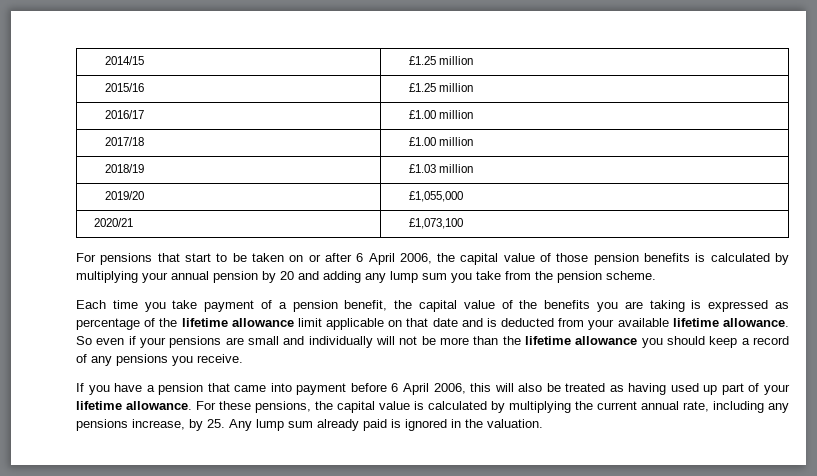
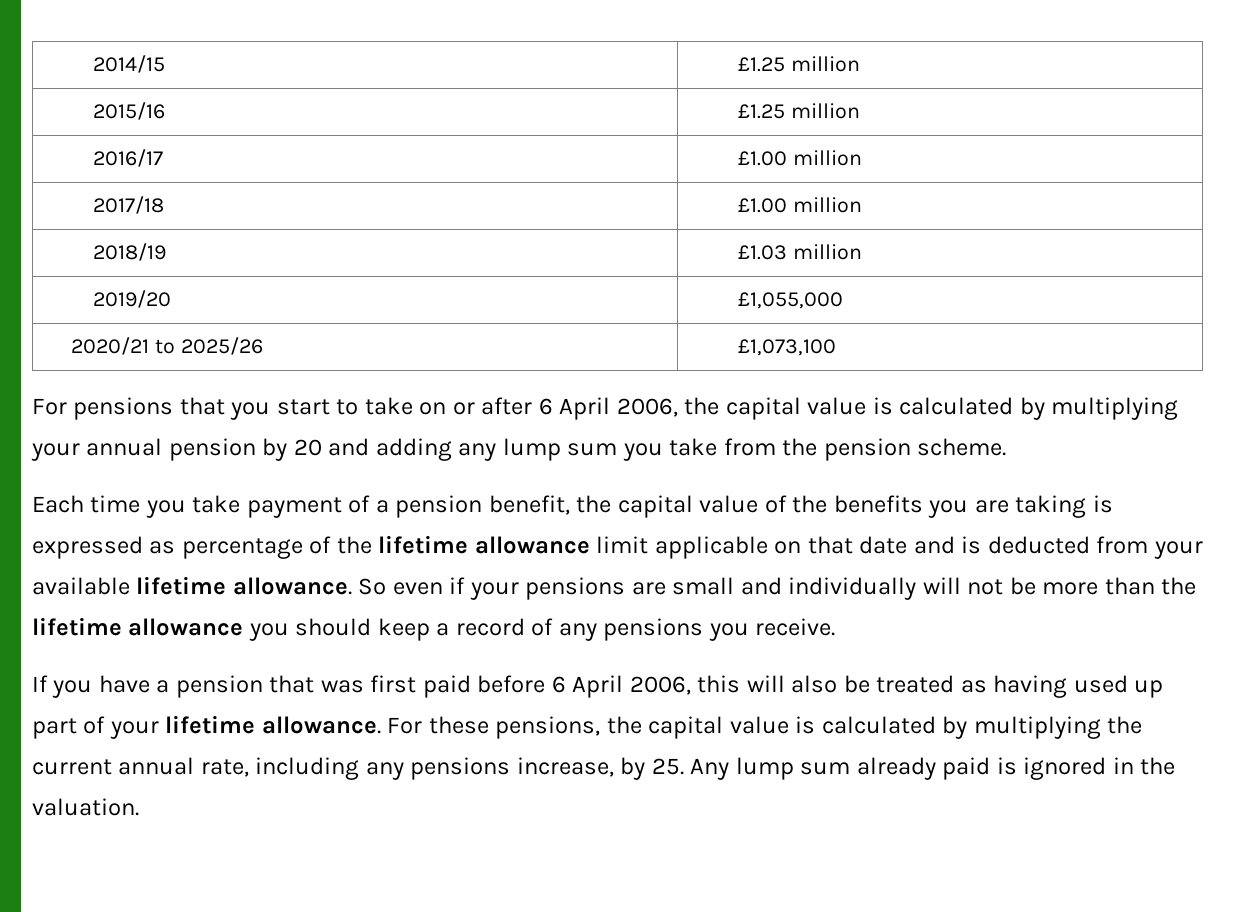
- 2020/21 | £1,073,100
+ 2020/21 to 2025/26 | £1,073,100
- For pensions that start to be taken on or after 6 April 2006, the capital value of those pension benefits is calculated by multiplying your annual pension by 20 and adding any lump sum you take from the pension scheme.
+ For pensions that you start to take on or after 6 April 2006, the capital value is calculated by multiplying your annual pension by 20 and adding any lump sum you take from the pension scheme.
- If you have a pension that came into payment before 6 April 2006, this will also be treated as having used up part of your lifetime allowance.
+ If you have a pension that was first paid before 6 April 2006, this will also be treated as having used up part of your lifetime allowance.

